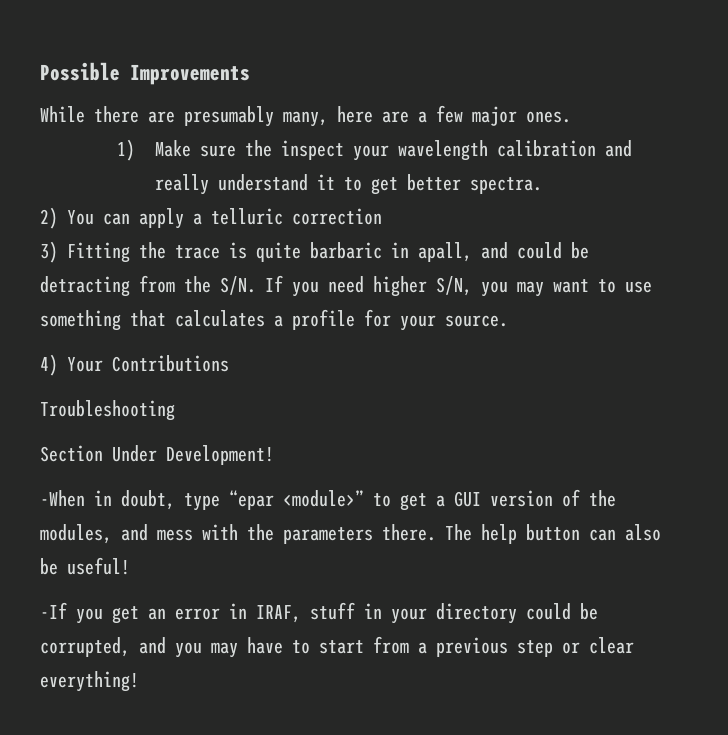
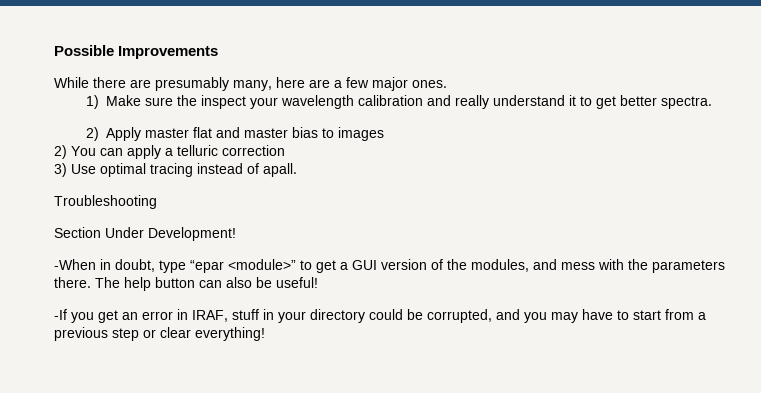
+ 2) Apply master flat and master bias to images
- 3) Fitting the trace is quite barbaric in apall, and could be detracting from the S/N. If you need higher S/N, you may want to use something that calculates a profile for your source.
- 4) Your Contributions
+ 3) Use optimal tracing instead of apall.

